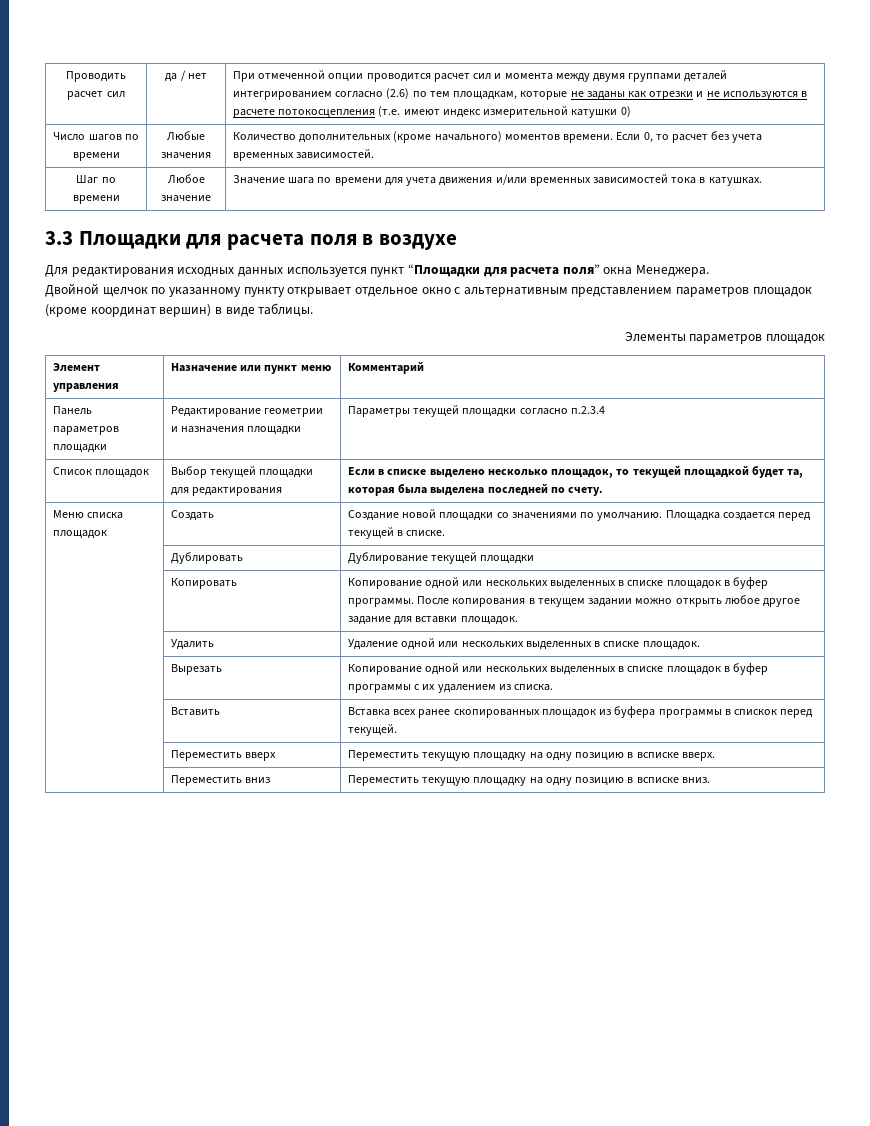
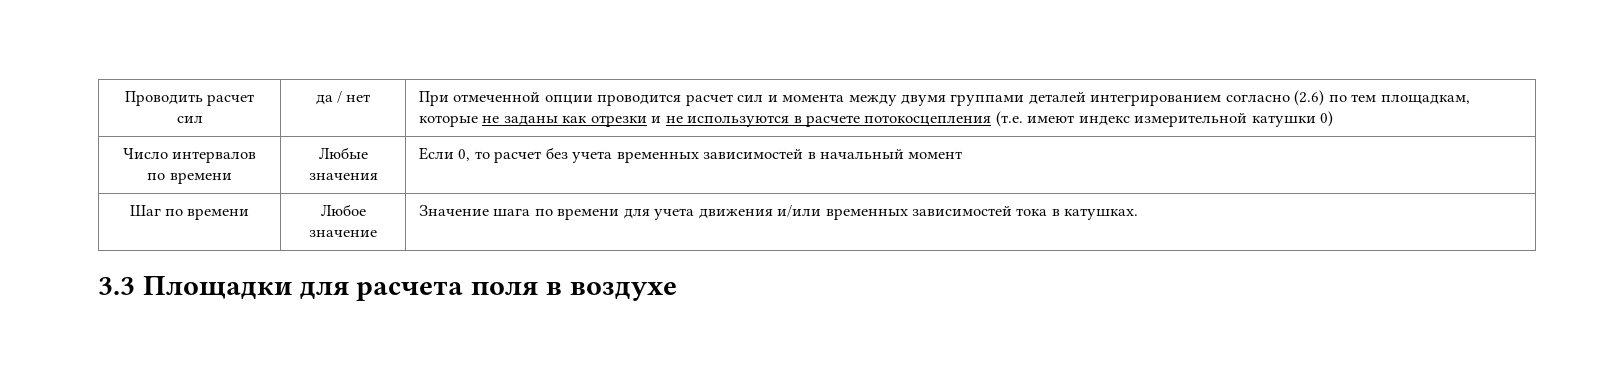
- Число шагов по времени | Любые значения | Количество дополнительных (кроме начального) моментов времени. Если 0, то расчет без учета временных зависимостей.
+ Число интервалов по времени | Любые значения | Если 0, то расчет без учета временных зависимостей в начальный момент
- Для редактирования исходных данных используется пункт “Площадки для расчета поля” окна Менеджера.
- Двойной щелчок по указанному пункту открывает отдельное окно с альтернативным представлением параметров площадок (кроме координат вершин) в виде таблицы.
- Элементы параметров площадок
- Элемент управления | Назначение или пункт меню | Комментарий
- Панель параметров площадки | Редактирование геометрии и назначения площадки | Параметры текущей площадки согласно п.2.3.4
- Список площадок | Выбор текущей площадки для редактирования | Если в списке выделено несколько площадок, то текущей площадкой будет та, которая была выделена последней по счету.
- Меню списка площадок | Создать | Создание новой площадки со значениями по умолчанию. Площадка создается перед текущей в списке.
- | Дублировать | Дублирование текущей площадки
- | Копировать | Копирование одной или нескольких выделенных в списке площадок в буфер программы. После копирования в текущем задании можно открыть любое другое задание для вставки площадок.
- | Удалить | Удаление одной или нескольких выделенных в списке площадок.
- | Вырезать | Копирование одной или нескольких выделенных в списке площадок в буфер программы с их удалением из списка.
- | Вставить | Вставка всех ранее скопированных площадок из буфера программы в спискок перед текущей.
- | Переместить вверх | Переместить текущую площадку на одну позицию в всписке вверх.
- | Переместить вниз | Переместить текущую площадку на одну позицию в всписке вниз.

